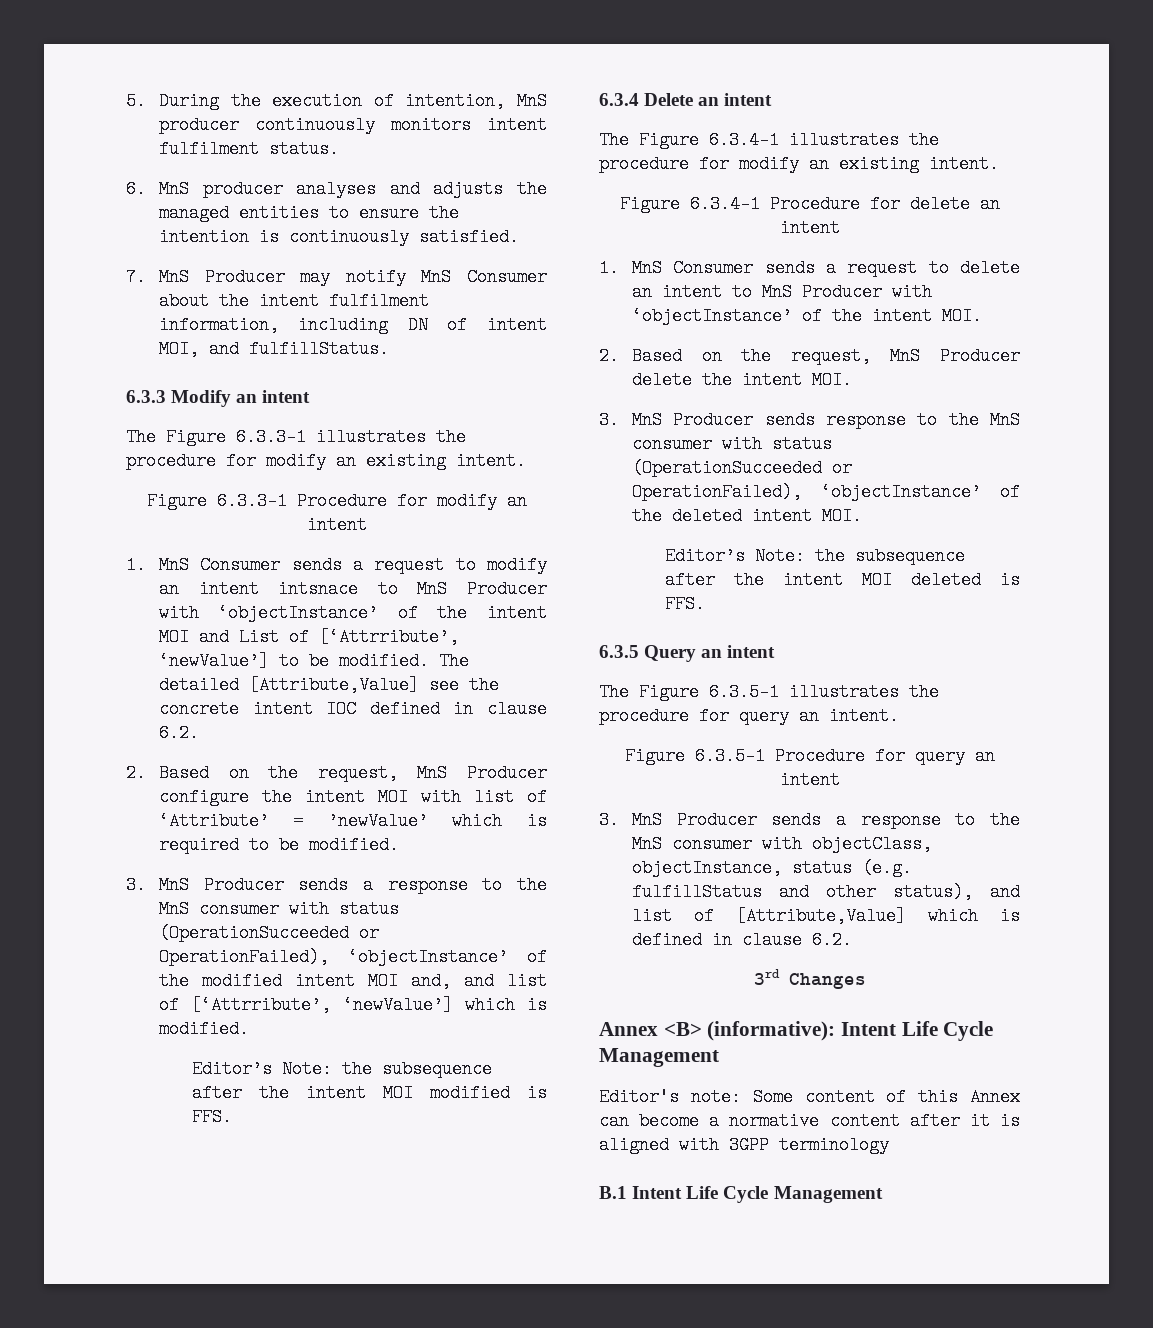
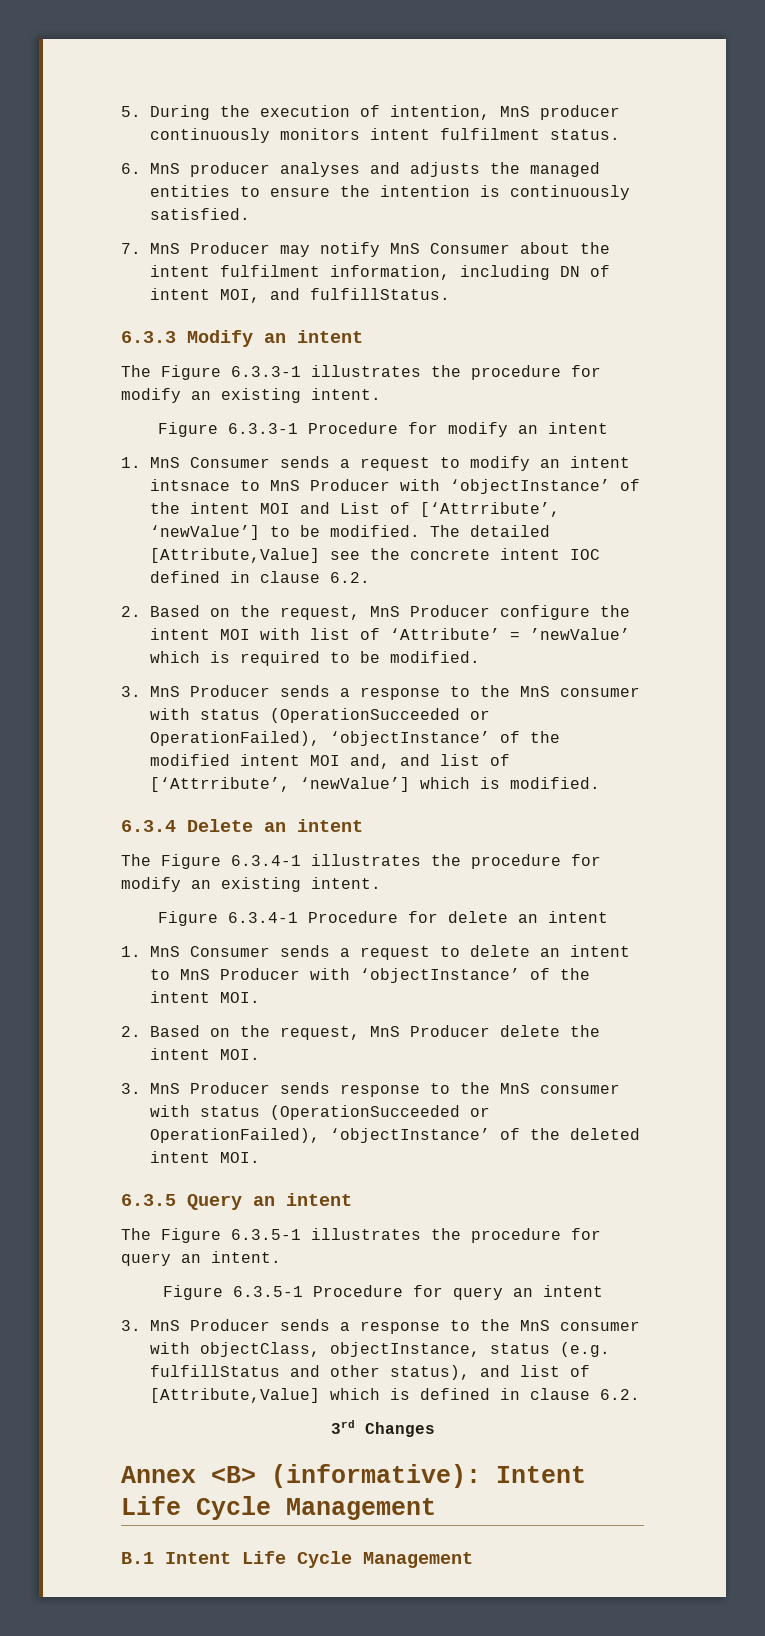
- Editor’s Note: the subsequence after the intent MOI modified is FFS.
- Editor’s Note: the subsequence after the intent MOI deleted is FFS.
- Editor's note: Some content of this Annex can become a normative content after it is aligned with 3GPP terminology

